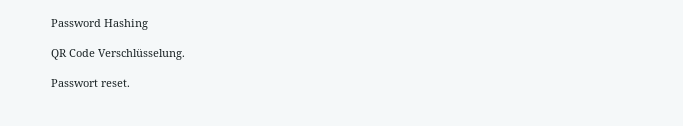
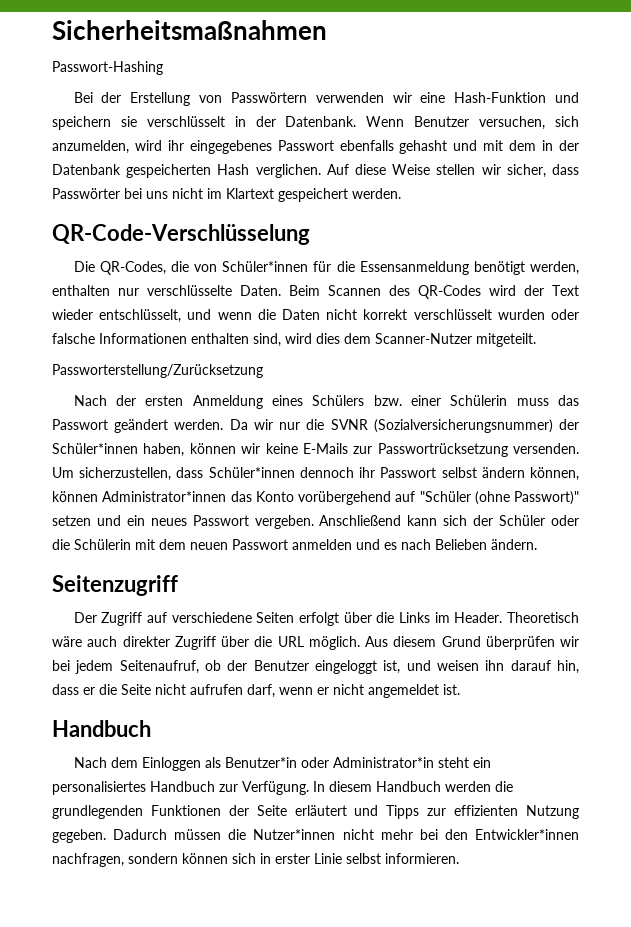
- Password Hashing
- QR Code Verschlüsselung.
- Passwort reset.
+ Sicherheitsmaßnahmen
+ Passwort-Hashing
+ Bei der Erstellung von Passwörtern verwenden wir eine Hash-Funktion und speichern sie verschlüsselt in der Datenbank. Wenn Benutzer versuchen, sich anzumelden, wird ihr eingegebenes Passwort ebenfalls gehasht und mit dem in der Datenbank gespeicherten Hash verglichen. Auf diese Weise stellen wir sicher, dass Passwörter bei uns nicht im Klartext gespeichert werden.
+ QR-Code-Verschlüsselung
+ Die QR-Codes, die von Schüler*innen für die Essensanmeldung benötigt werden, enthalten nur verschlüsselte Daten. Beim Scannen des QR-Codes wird der Text wieder entschlüsselt, und wenn die Daten nicht korrekt verschlüsselt wurden oder falsche Informationen enthalten sind, wird dies dem Scanner-Nutzer mitgeteilt.
+ Passworterstellung/Zurücksetzung
+ Nach der ersten Anmeldung eines Schülers bzw. einer Schülerin muss das Passwort geändert werden. Da wir nur die SVNR (Sozialversicherungsnummer) der Schüler*innen haben, können wir keine E-Mails zur Passwortrücksetzung versenden. Um sicherzustellen, dass Schüler*innen dennoch ihr Passwort selbst ändern können, können Administrator*innen das Konto vorübergehend auf "Schüler (ohne Passwort)" setzen und ein neues Passwort vergeben. Anschließend kann sich der Schüler oder die Schülerin mit dem neuen Passwort anmelden und es nach Belieben ändern.
+ Seitenzugriff
+ Der Zugriff auf verschiedene Seiten erfolgt über die Links im Header. Theoretisch wäre auch direkter Zugriff über die URL möglich. Aus diesem Grund überprüfen wir bei jedem Seitenaufruf, ob der Benutzer eingeloggt ist, und weisen ihn darauf hin, dass er die Seite nicht aufrufen darf, wenn er nicht angemeldet ist.
+ Handbuch
+ Nach dem Einloggen als Benutzer*in oder Administrator*in steht ein personalisiertes Handbuch zur Verfügung. In diesem Handbuch werden die grundlegenden Funktionen der Seite erläutert und Tipps zur effizienten Nutzung gegeben. Dadurch müssen die Nutzer*innen nicht mehr bei den Entwickler*innen nachfragen, sondern können sich in erster Linie selbst informieren.

